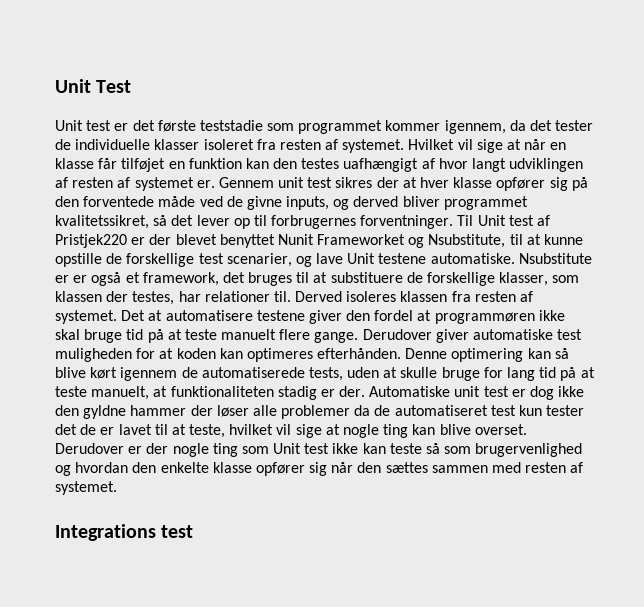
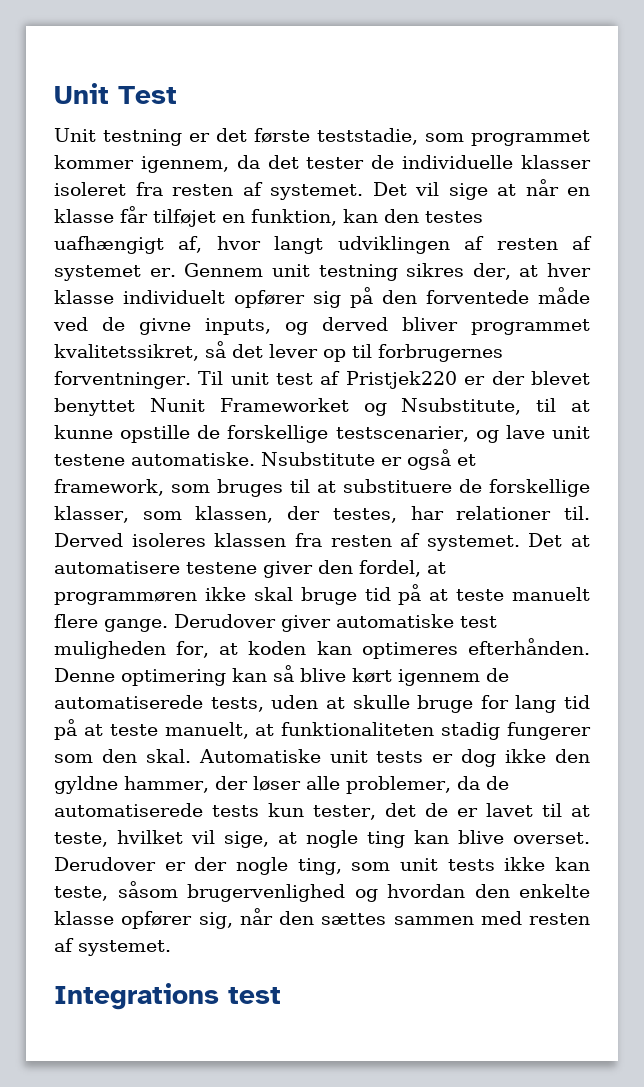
- Unit test er det første teststadie som programmet kommer igennem, da det tester de individuelle klasser isoleret fra resten af systemet.
+ Unit testning er det første teststadie, som programmet kommer igennem, da det tester de individuelle klasser isoleret fra resten af systemet.
- Hvilket vil sige at når en klasse får tilføjet en funktion kan den testes uafhængigt af hvor langt udviklingen af resten af systemet er.
+ Det vil sige at når en klasse får tilføjet en funktion, kan den testes uafhængigt af, hvor langt udviklingen af resten af systemet er.
- Gennem unit test sikres der at hver klasse opfører sig på den forventede måde ved de givne inputs, og derved bliver programmet kvalitetssikret, så det lever op til forbrugernes forventninger.
+ Gennem unit testning sikres der, at hver klasse individuelt opfører sig på den forventede måde ved de givne inputs, og derved bliver programmet kvalitetssikret, så det lever op til forbrugernes forventninger.
- Til Unit test af Pristjek220 er der blevet benyttet Nunit Frameworket og Nsubstitute, til at kunne opstille de forskellige test scenarier, og lave Unit testene automatiske.
+ Til unit test af Pristjek220 er der blevet benyttet Nunit Frameworket og Nsubstitute, til at kunne opstille de forskellige testscenarier, og lave unit testene automatiske.
- Nsubstitute er er også et framework, det bruges til at substituere de forskellige klasser, som klassen der testes, har relationer til.
+ Nsubstitute er også et framework, som bruges til at substituere de forskellige klasser, som klassen, der testes, har relationer til.
- Det at automatisere testene giver den fordel at programmøren ikke skal bruge tid på at teste manuelt flere gange.
+ Det at automatisere testene giver den fordel, at programmøren ikke skal bruge tid på at teste manuelt flere gange.
- Derudover giver automatiske test muligheden for at koden kan optimeres efterhånden.
+ Derudover giver automatiske test muligheden for, at koden kan optimeres efterhånden.
- Denne optimering kan så blive kørt igennem de automatiserede tests, uden at skulle bruge for lang tid på at teste manuelt, at funktionaliteten stadig er der.
+ Denne optimering kan så blive kørt igennem de automatiserede tests, uden at skulle bruge for lang tid på at teste manuelt, at funktionaliteten stadig fungerer som den skal.
- Automatiske unit test er dog ikke den gyldne hammer der løser alle problemer da de automatiseret test kun tester det de er lavet til at teste, hvilket vil sige at nogle ting kan blive overset.
+ Automatiske unit tests er dog ikke den gyldne hammer, der løser alle problemer, da de automatiserede tests kun tester, det de er lavet til at teste, hvilket vil sige, at nogle ting kan blive overset.
- Derudover er der nogle ting som Unit test ikke kan teste så som brugervenlighed og hvordan den enkelte klasse opfører sig når den sættes sammen med resten af systemet.
+ Derudover er der nogle ting, som unit tests ikke kan teste, såsom brugervenlighed og hvordan den enkelte klasse opfører sig, når den sættes sammen med resten af systemet.

